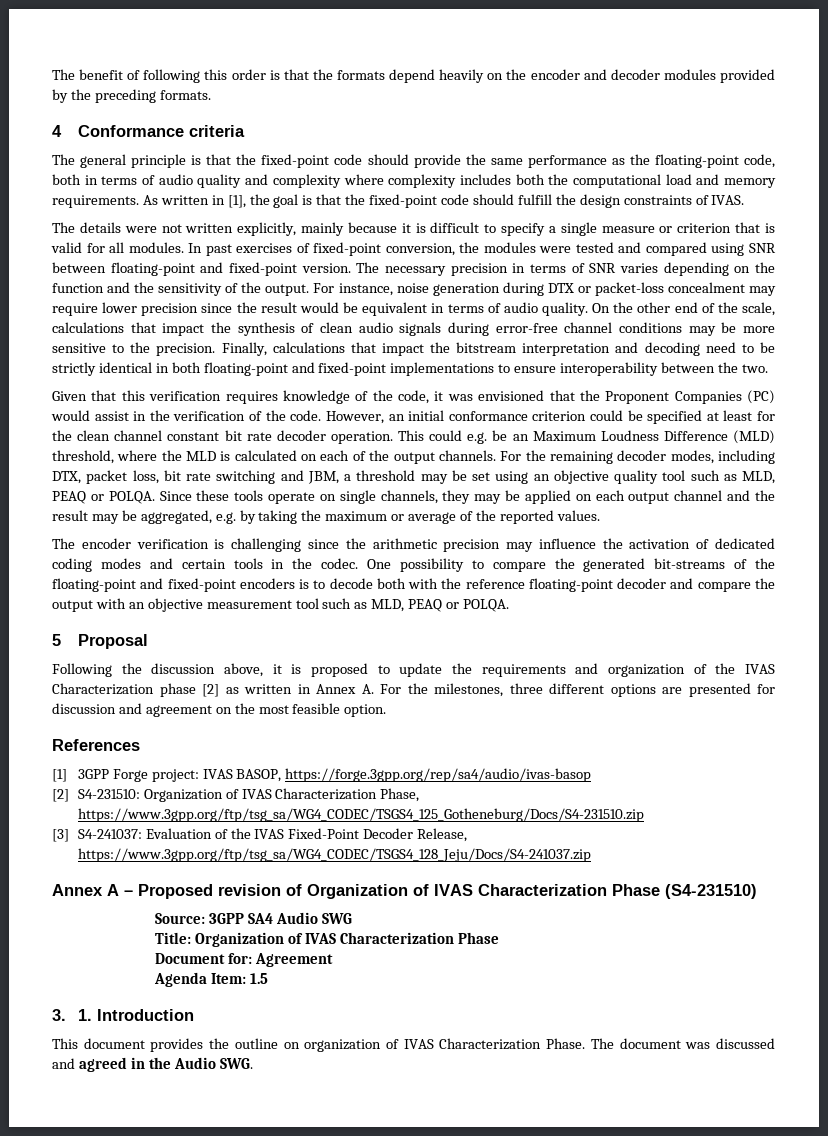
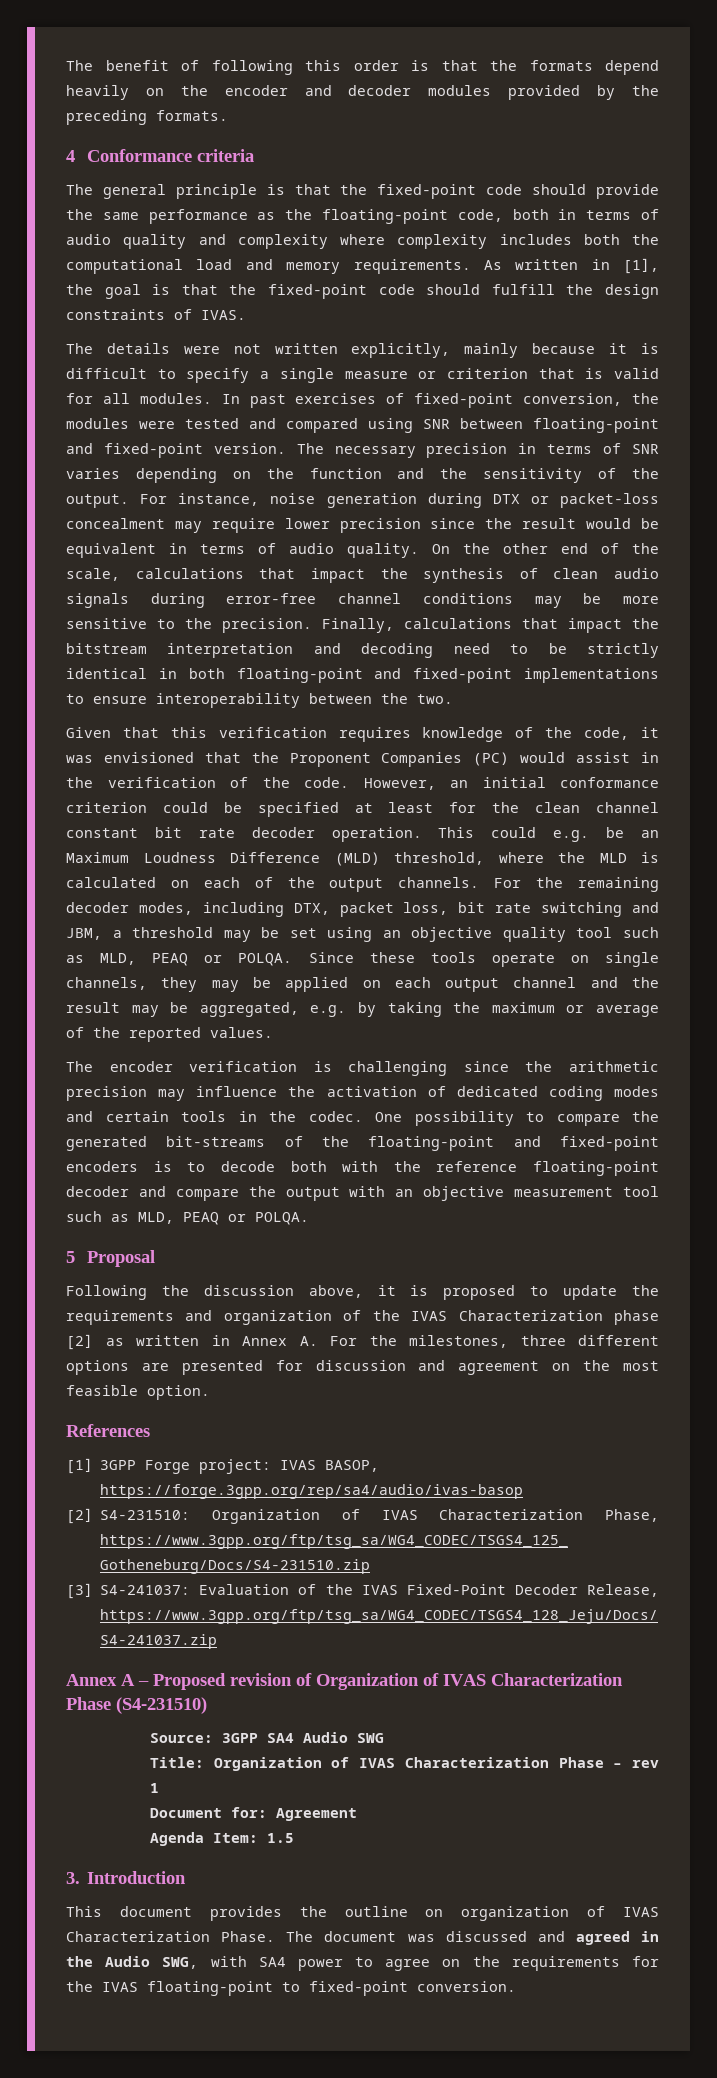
- Title: Organization of IVAS Characterization Phase
+ Title: Organization of IVAS Characterization Phase – rev 1
- 3. 1. Introduction
+ 3. Introduction
- The document was discussed and agreed in the Audio SWG.
+ The document was discussed and agreed in the Audio SWG, with SA4 power to agree on the requirements for the IVAS floating-point to fixed-point conversion.

